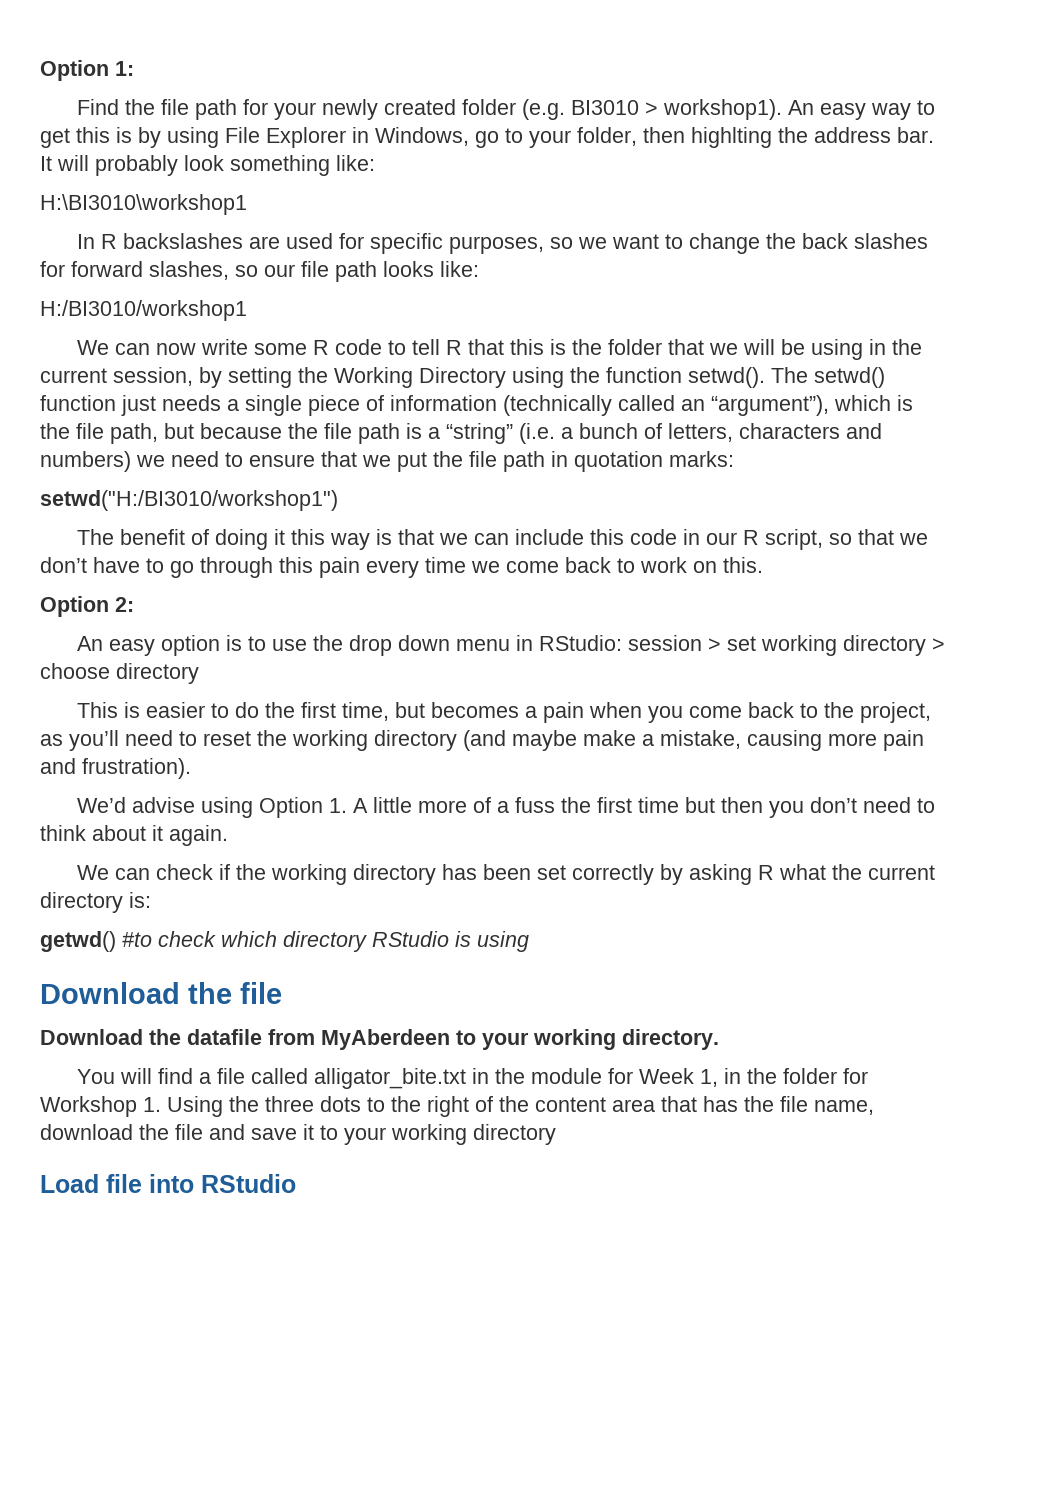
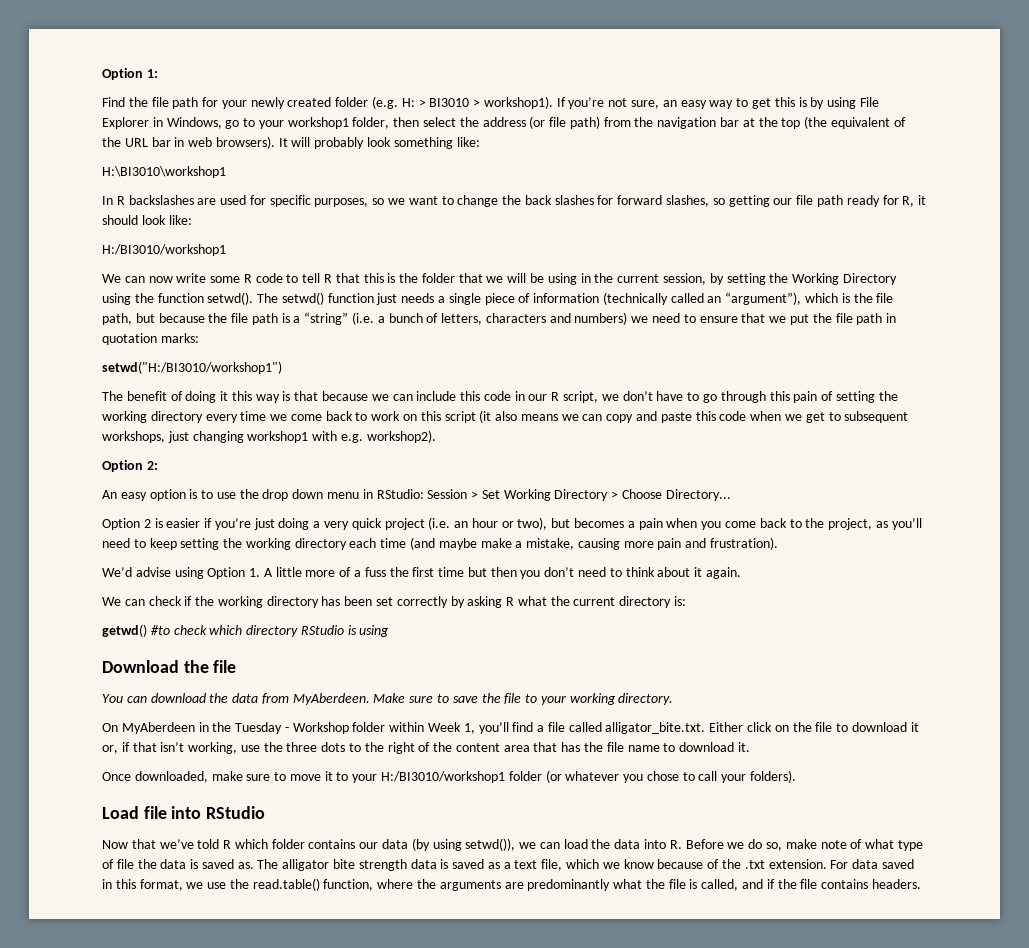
- Find the file path for your newly created folder (e.g. BI3010 > workshop1).
+ Find the file path for your newly created folder (e.g. H: > BI3010 > workshop1).
- An easy way to get this is by using File Explorer in Windows, go to your folder, then highlting the address bar.
+ If you’re not sure, an easy way to get this is by using File Explorer in Windows, go to your workshop1 folder, then select the address (or file path) from the navigation bar at the top (the equivalent of the URL bar in web browsers).
- In R backslashes are used for specific purposes, so we want to change the back slashes for forward slashes, so our file path looks like:
+ In R backslashes are used for specific purposes, so we want to change the back slashes for forward slashes, so getting our file path ready for R, it should look like:
- The benefit of doing it this way is that we can include this code in our R script, so that we don’t have to go through this pain every time we come back to work on this.
+ The benefit of doing it this way is that because we can include this code in our R script, we don’t have to go through this pain of setting the working directory every time we come back to work on this script (it also means we can copy and paste this code when we get to subsequent workshops, just changing workshop1 with e.g. workshop2).
- An easy option is to use the drop down menu in RStudio: session > set working directory > choose directory
- This is easier to do the first time, but becomes a pain when you come back to the project, as you’ll need to reset the working directory (and maybe make a mistake, causing more pain and frustration).
+ An easy option is to use the drop down menu in RStudio: Session > Set Working Directory > Choose Directory...
+ Option 2 is easier if you’re just doing a very quick project (i.e. an hour or two), but becomes a pain when you come back to the project, as you’ll need to keep setting the working directory each time (and maybe make a mistake, causing more pain and frustration).
- Download the datafile from MyAberdeen to your working directory.
- You will find a file called alligator_bite.txt in the module for Week 1, in the folder for Workshop 1. Using the three dots to the right of the content area that has the file name, download the file and save it to your working directory
+ You can download the data from MyAberdeen. Make sure to save the file to your working directory.
+ On MyAberdeen in the Tuesday - Workshop folder within Week 1, you’ll find a file called alligator_bite.txt. Either click on the file to download it or, if that isn’t working, use the three dots to the right of the content area that has the file name to download it.
+ Once downloaded, make sure to move it to your H:/BI3010/workshop1 folder (or whatever you chose to call your folders).
  Load file into RStudio
+ Now that we’ve told R which folder contains our data (by using setwd()), we can load the data into R. Before we do so, make note of what type of file the data is saved as. The alligator bite strength data is saved as a text file, which we know because of the .txt extension. For data saved in this format, we use the read.table() function, where the arguments are predominantly what the file is called, and if the file contains headers.

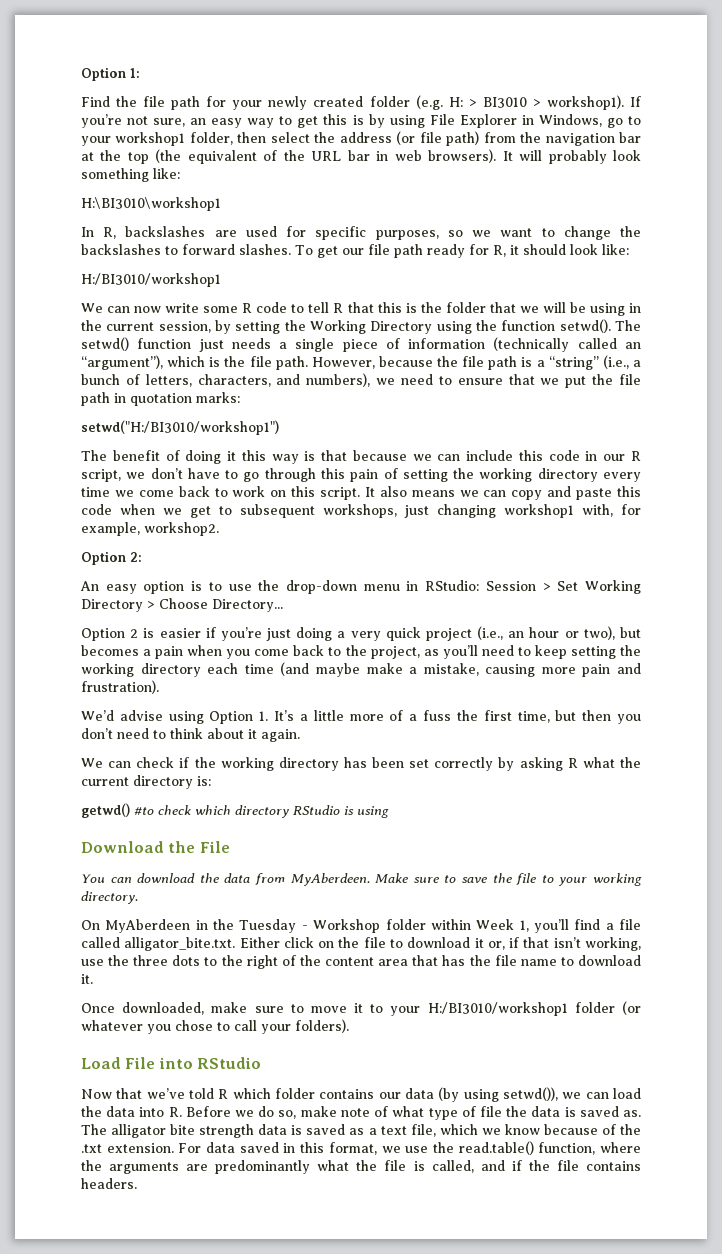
- In R backslashes are used for specific purposes, so we want to change the back slashes for forward slashes, so getting our file path ready for R, it should look like:
+ In R, backslashes are used for specific purposes, so we want to change the backslashes to forward slashes. To get our file path ready for R, it should look like:
- The setwd() function just needs a single piece of information (technically called an “argument”), which is the file path, but because the file path is a “string” (i.e. a bunch of letters, characters and numbers) we need to ensure that we put the file path in quotation marks:
+ The setwd() function just needs a single piece of information (technically called an “argument”), which is the file path. However, because the file path is a “string” (i.e., a bunch of letters, characters, and numbers), we need to ensure that we put the file path in quotation marks:
- The benefit of doing it this way is that because we can include this code in our R script, we don’t have to go through this pain of setting the working directory every time we come back to work on this script (it also means we can copy and paste this code when we get to subsequent workshops, just changing workshop1 with e.g. workshop2).
+ The benefit of doing it this way is that because we can include this code in our R script, we don’t have to go through this pain of setting the working directory every time we come back to work on this script. It also means we can copy and paste this code when we get to subsequent workshops, just changing workshop1 with, for example, workshop2.
- An easy option is to use the drop down menu in RStudio: Session > Set Working Directory > Choose Directory...
+ An easy option is to use the drop-down menu in RStudio: Session > Set Working Directory > Choose Directory...
- Option 2 is easier if you’re just doing a very quick project (i.e. an hour or two), but becomes a pain when you come back to the project, as you’ll need to keep setting the working directory each time (and maybe make a mistake, causing more pain and frustration).
+ Option 2 is easier if you’re just doing a very quick project (i.e., an hour or two), but becomes a pain when you come back to the project, as you’ll need to keep setting the working directory each time (and maybe make a mistake, causing more pain and frustration).
- We’d advise using Option 1. A little more of a fuss the first time but then you don’t need to think about it again.
+ We’d advise using Option 1. It’s a little more of a fuss the first time, but then you don’t need to think about it again.
- Download the file
+ Download the File
- Load file into RStudio
+ Load File into RStudio

